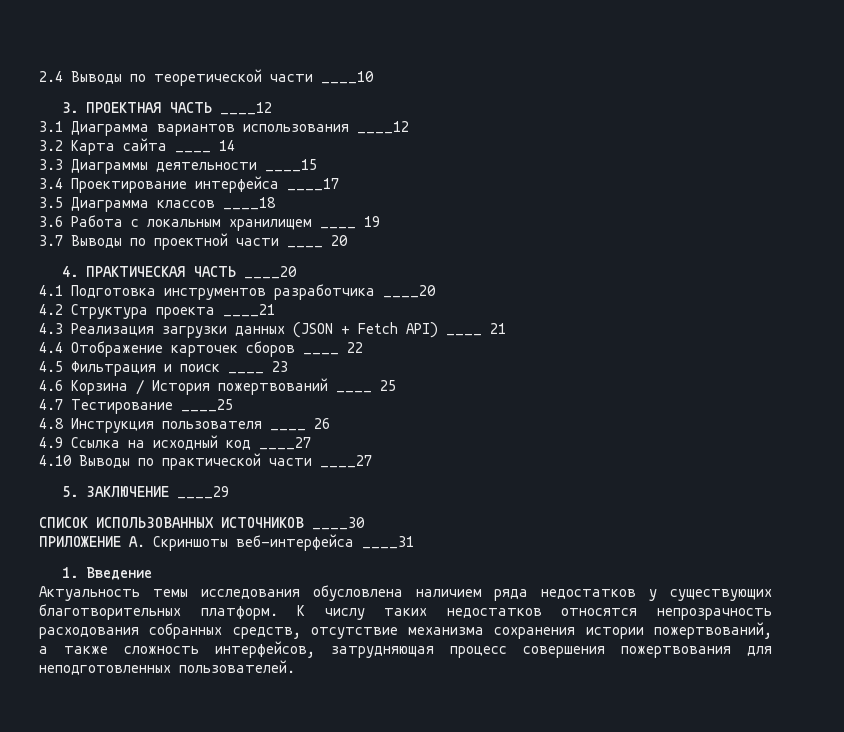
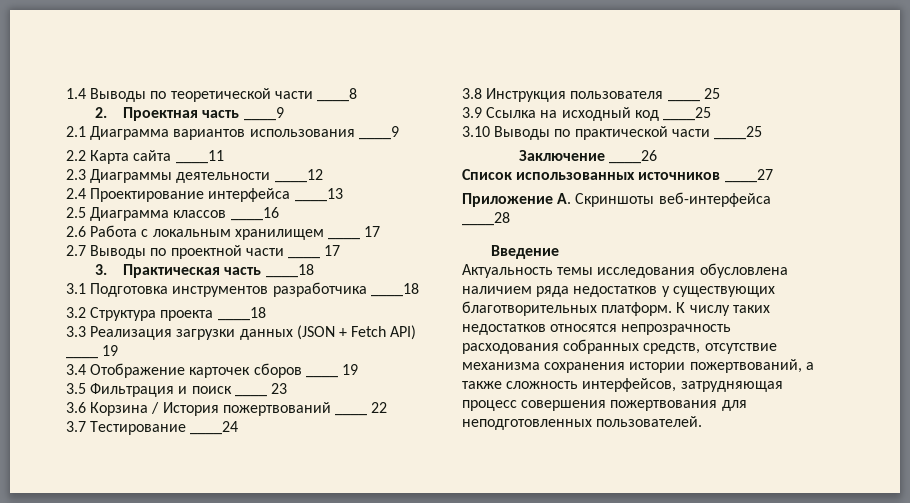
- 2.4 Выводы по теоретической части ____10
- 3. ПРОЕКТНАЯ ЧАСТЬ ____12
- 3.1 Диаграмма вариантов использования ____12
- 3.2 Карта сайта ____ 14
- 3.3 Диаграммы деятельности ____15
- 3.4 Проектирование интерфейса ____17
- 3.5 Диаграмма классов ____18
- 3.6 Работа с локальным хранилищем ____ 19
- 3.7 Выводы по проектной части ____ 20
- 4. ПРАКТИЧЕСКАЯ ЧАСТЬ ____20
- 4.1 Подготовка инструментов разработчика ____20
- 4.2 Структура проекта ____21
- 4.3 Реализация загрузки данных (JSON + Fetch API) ____ 21
- 4.4 Отображение карточек сборов ____ 22
- 4.5 Фильтрация и поиск ____ 23
+ 1.4 Выводы по теоретической части ____8
+ 2. Проектная часть ____9
+ 2.1 Диаграмма вариантов использования ____9
+ 2.2 Карта сайта ____11
+ 2.3 Диаграммы деятельности ____12
+ 2.4 Проектирование интерфейса ____13
+ 2.5 Диаграмма классов ____16
+ 2.6 Работа с локальным хранилищем ____ 17
+ 2.7 Выводы по проектной части ____ 17
+ 3. Практическая часть ____18
+ 3.1 Подготовка инструментов разработчика ____18
+ 3.2 Структура проекта ____18
+ 3.3 Реализация загрузки данных (JSON + Fetch API) ____ 19
+ 3.4 Отображение карточек сборов ____ 19
+ 3.5 Фильтрация и поиск ____ 23
- 4.6 Корзина / История пожертвований ____ 25
- 4.7 Тестирование ____25
- 4.8 Инструкция пользователя ____ 26
- 4.9 Ссылка на исходный код ____27
- 4.10 Выводы по практической части ____27
- 5. ЗАКЛЮЧЕНИЕ ____29
- СПИСОК ИСПОЛЬЗОВАННЫХ ИСТОЧНИКОВ ____30
- ПРИЛОЖЕНИЕ А. Скриншоты веб-интерфейса ____31
- 1. Введение
+ 3.6 Корзина / История пожертвований ____ 22
+ 3.7 Тестирование ____24
+ 3.8 Инструкция пользователя ____ 25
+ 3.9 Ссылка на исходный код ____25
+ 3.10 Выводы по практической части ____25
+ Заключение ____26
+ Список использованных источников ____27
+ Приложение А. Скриншоты веб-интерфейса ____28
+ Введение

